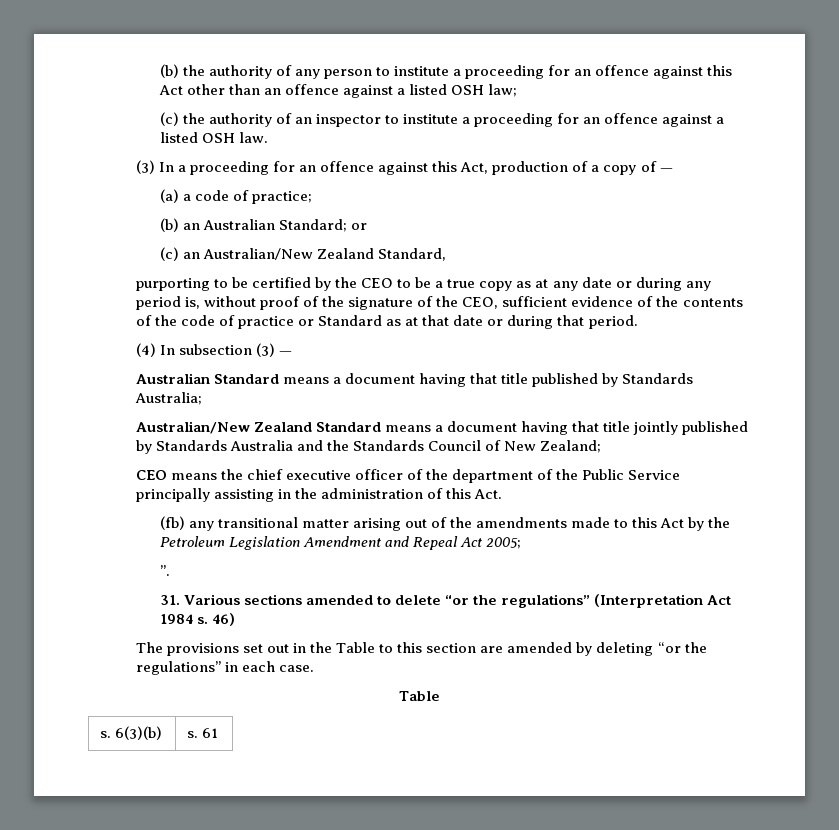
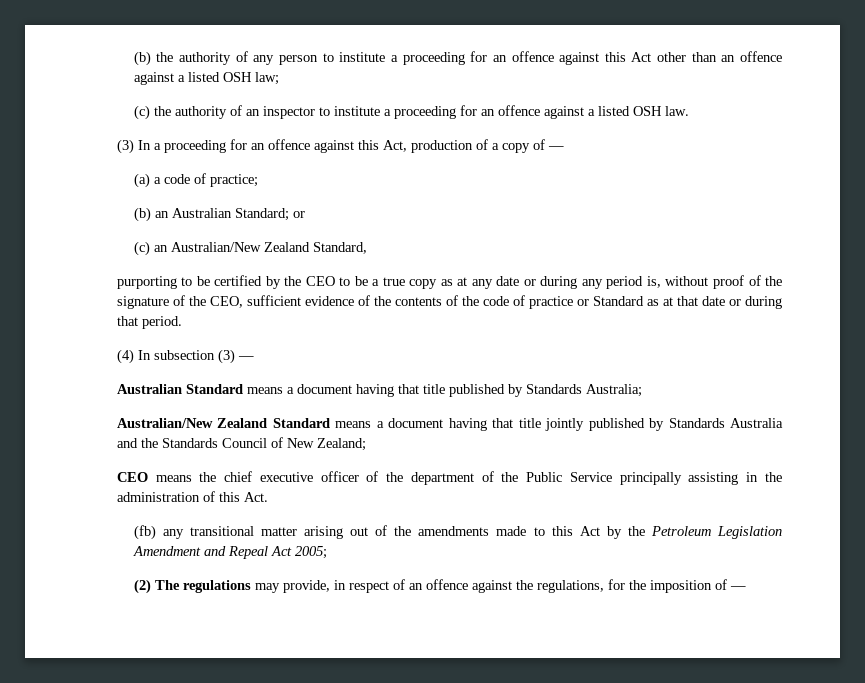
- ”.
- 31. Various sections amended to delete “or the regulations” (Interpretation Act 1984 s. 46)
- The provisions set out in the Table to this section are amended by deleting “or the regulations” in each case.
- Table
- s. 6(3)(b) | s. 61
+ (2) The regulations may provide, in respect of an offence against the regulations, for the imposition of —

